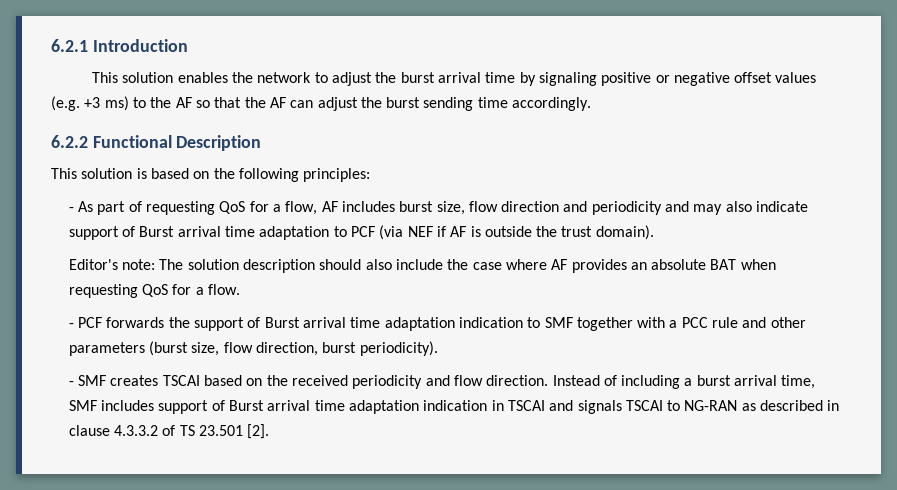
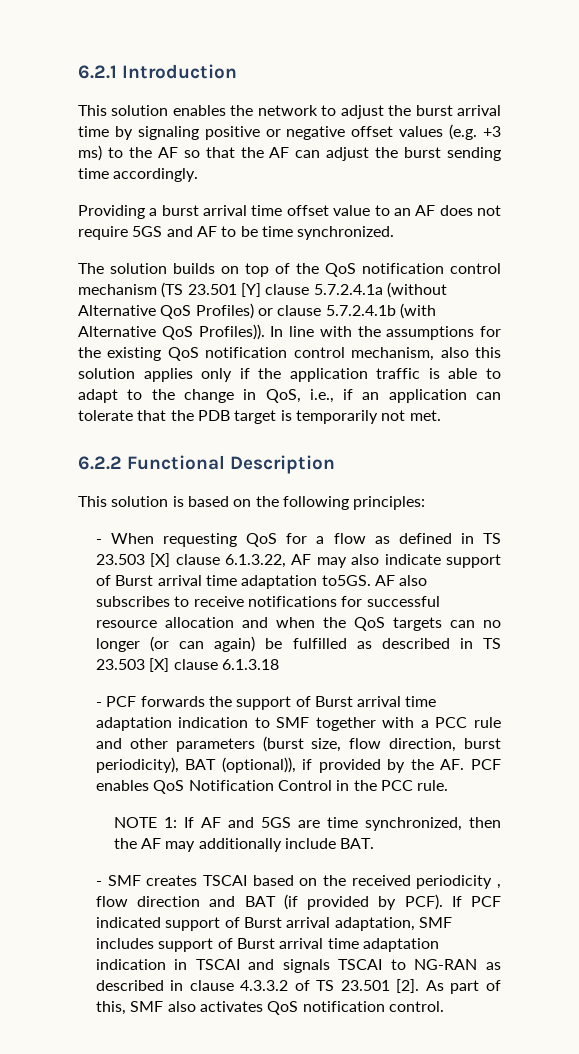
+ Providing a burst arrival time offset value to an AF does not require 5GS and AF to be time synchronized.
+ The solution builds on top of the QoS notification control mechanism (TS 23.501 [Y] clause 5.7.2.4.1a (without Alternative QoS Profiles) or clause 5.7.2.4.1b (with Alternative QoS Profiles)). In line with the assumptions for the existing QoS notification control mechanism, also this solution applies only if the application traffic is able to adapt to the change in QoS, i.e., if an application can tolerate that the PDB target is temporarily not met.
- - As part of requesting QoS for a flow, AF includes burst size, flow direction and periodicity and may also indicate support of Burst arrival time adaptation to PCF (via NEF if AF is outside the trust domain).
- Editor's note: The solution description should also include the case where AF provides an absolute BAT when requesting QoS for a flow.
+ - When requesting QoS for a flow as defined in TS 23.503 [X] clause 6.1.3.22, AF may also indicate support of Burst arrival time adaptation to5GS. AF also subscribes to receive notifications for successful resource allocation and when the QoS targets can no longer (or can again) be fulfilled as described in TS 23.503 [X] clause 6.1.3.18
- - PCF forwards the support of Burst arrival time adaptation indication to SMF together with a PCC rule and other parameters (burst size, flow direction, burst periodicity).
+ - PCF forwards the support of Burst arrival time adaptation indication to SMF together with a PCC rule and other parameters (burst size, flow direction, burst periodicity), BAT (optional)), if provided by the AF. PCF enables QoS Notification Control in the PCC rule.
+ NOTE 1: If AF and 5GS are time synchronized, then the AF may additionally include BAT.
- - SMF creates TSCAI based on the received periodicity and flow direction. Instead of including a burst arrival time, SMF includes support of Burst arrival time adaptation indication in TSCAI and signals TSCAI to NG-RAN as described in clause 4.3.3.2 of TS 23.501 [2].
+ - SMF creates TSCAI based on the received periodicity , flow direction and BAT (if provided by PCF). If PCF indicated support of Burst arrival adaptation, SMF includes support of Burst arrival time adaptation indication in TSCAI and signals TSCAI to NG-RAN as described in clause 4.3.3.2 of TS 23.501 [2].
+ As part of this, SMF also activates QoS notification control.

